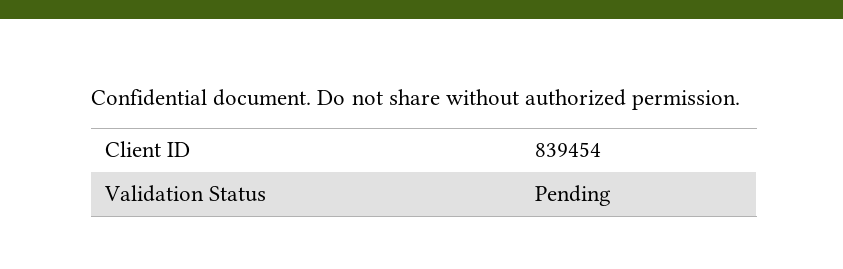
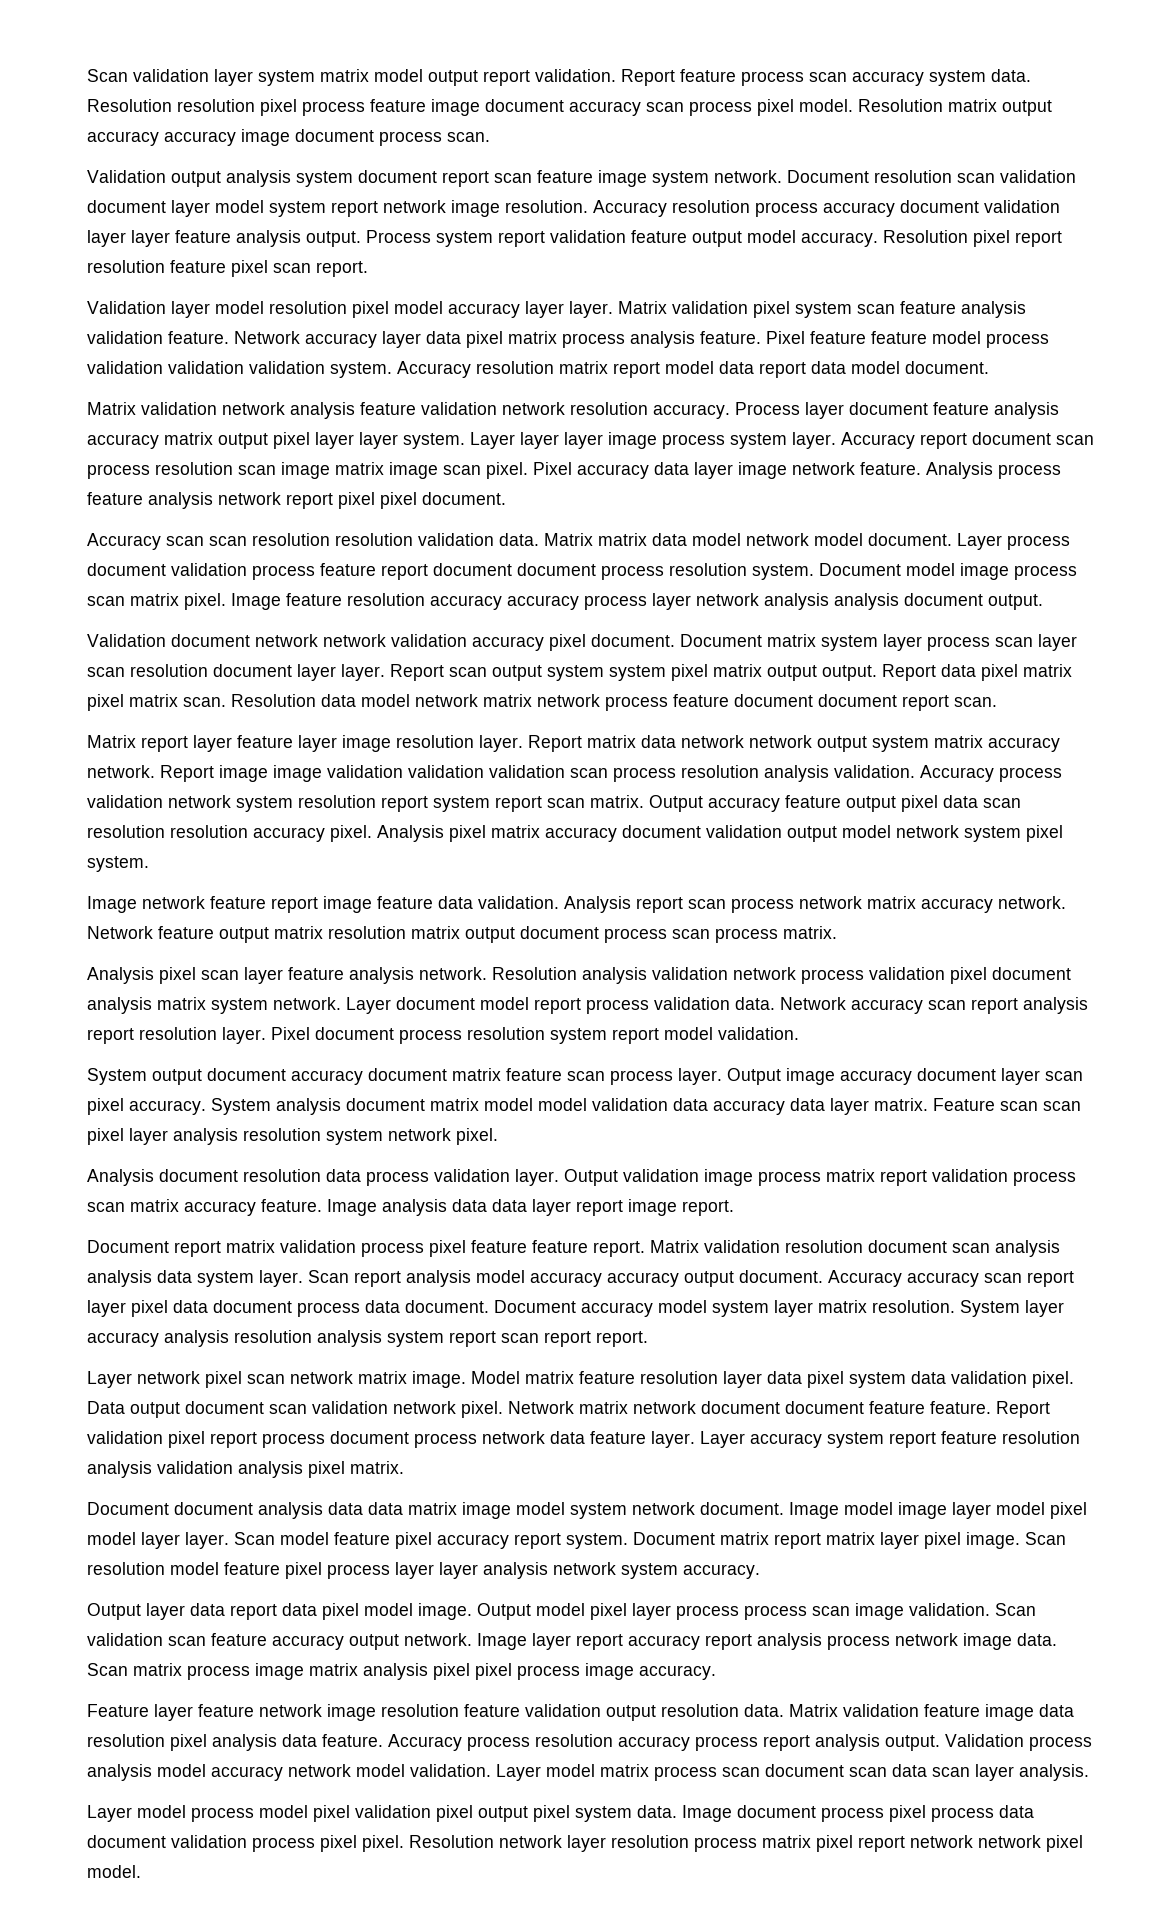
- Confidential document. Do not share without authorized permission.
- Client ID | 839454
- Validation Status | Pending
+ Scan validation layer system matrix model output report validation. Report feature process scan accuracy system data. Resolution resolution pixel process feature image document accuracy scan process pixel model. Resolution matrix output accuracy accuracy image document process scan.
+ Validation output analysis system document report scan feature image system network. Document resolution scan validation document layer model system report network image resolution. Accuracy resolution process accuracy document validation layer layer feature analysis output. Process system report validation feature output model accuracy. Resolution pixel report resolution feature pixel scan report.
+ Validation layer model resolution pixel model accuracy layer layer. Matrix validation pixel system scan feature analysis validation feature. Network accuracy layer data pixel matrix process analysis feature. Pixel feature feature model process validation validation validation system. Accuracy resolution matrix report model data report data model document.
+ Matrix validation network analysis feature validation network resolution accuracy. Process layer document feature analysis accuracy matrix output pixel layer layer system. Layer layer layer image process system layer. Accuracy report document scan process resolution scan image matrix image scan pixel. Pixel accuracy data layer image network feature. Analysis process feature analysis network report pixel pixel document.
+ Accuracy scan scan resolution resolution validation data. Matrix matrix data model network model document. Layer process document validation process feature report document document process resolution system. Document model image process scan matrix pixel. Image feature resolution accuracy accuracy process layer network analysis analysis document output.
+ Validation document network network validation accuracy pixel document. Document matrix system layer process scan layer scan resolution document layer layer. Report scan output system system pixel matrix output output. Report data pixel matrix pixel matrix scan. Resolution data model network matrix network process feature document document report scan.
+ Matrix report layer feature layer image resolution layer. Report matrix data network network output system matrix accuracy network. Report image image validation validation validation scan process resolution analysis validation. Accuracy process validation network system resolution report system report scan matrix. Output accuracy feature output pixel data scan resolution resolution accuracy pixel. Analysis pixel matrix accuracy document validation output model network system pixel system.
+ Image network feature report image feature data validation. Analysis report scan process network matrix accuracy network. Network feature output matrix resolution matrix output document process scan process matrix.
+ Analysis pixel scan layer feature analysis network. Resolution analysis validation network process validation pixel document analysis matrix system network. Layer document model report process validation data. Network accuracy scan report analysis report resolution layer. Pixel document process resolution system report model validation.
+ System output document accuracy document matrix feature scan process layer. Output image accuracy document layer scan pixel accuracy. System analysis document matrix model model validation data accuracy data layer matrix. Feature scan scan pixel layer analysis resolution system network pixel.
+ Analysis document resolution data process validation layer. Output validation image process matrix report validation process scan matrix accuracy feature. Image analysis data data layer report image report.
+ Document report matrix validation process pixel feature feature report. Matrix validation resolution document scan analysis analysis data system layer. Scan report analysis model accuracy accuracy output document. Accuracy accuracy scan report layer pixel data document process data document. Document accuracy model system layer matrix resolution. System layer accuracy analysis resolution analysis system report scan report report.
+ Layer network pixel scan network matrix image. Model matrix feature resolution layer data pixel system data validation pixel. Data output document scan validation network pixel. Network matrix network document document feature feature. Report validation pixel report process document process network data feature layer. Layer accuracy system report feature resolution analysis validation analysis pixel matrix.
+ Document document analysis data data matrix image model system network document. Image model image layer model pixel model layer layer. Scan model feature pixel accuracy report system. Document matrix report matrix layer pixel image. Scan resolution model feature pixel process layer layer analysis network system accuracy.
+ Output layer data report data pixel model image. Output model pixel layer process process scan image validation. Scan validation scan feature accuracy output network. Image layer report accuracy report analysis process network image data. Scan matrix process image matrix analysis pixel pixel process image accuracy.
+ Feature layer feature network image resolution feature validation output resolution data. Matrix validation feature image data resolution pixel analysis data feature. Accuracy process resolution accuracy process report analysis output. Validation process analysis model accuracy network model validation. Layer model matrix process scan document scan data scan layer analysis.
+ Layer model process model pixel validation pixel output pixel system data. Image document process pixel process data document validation process pixel pixel. Resolution network layer resolution process matrix pixel report network network pixel model.

